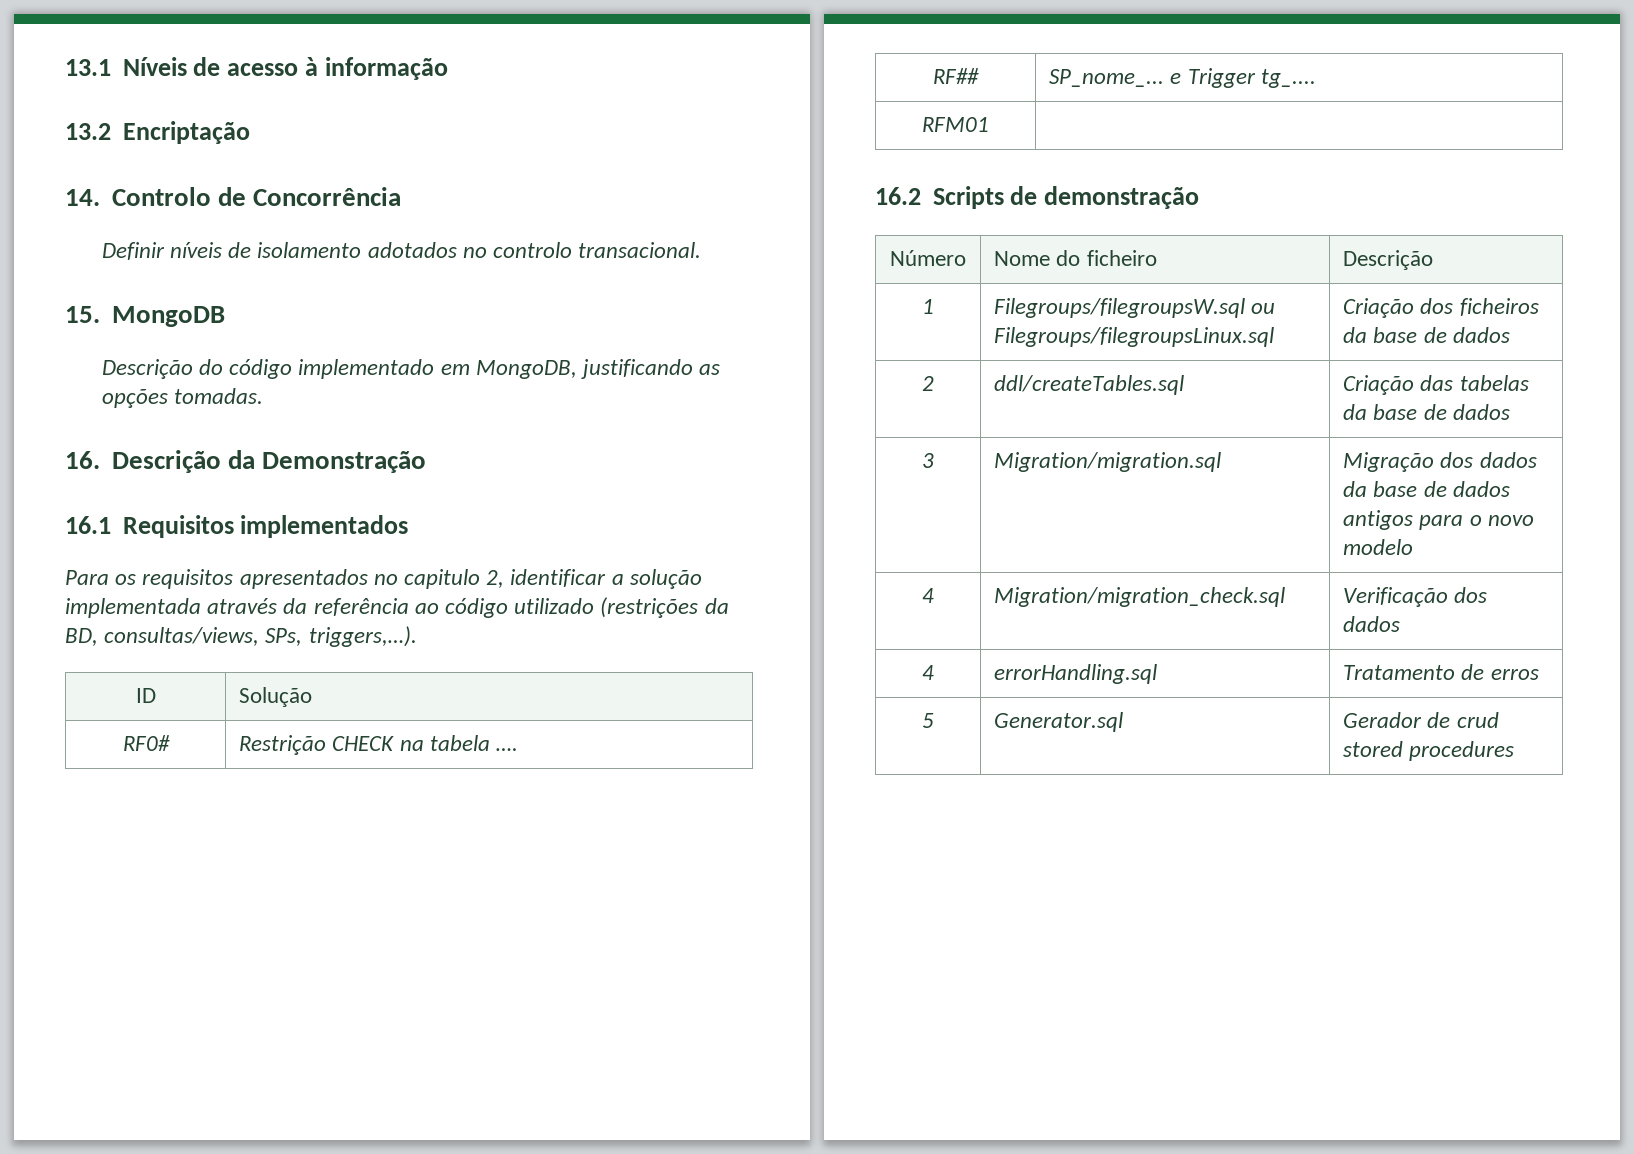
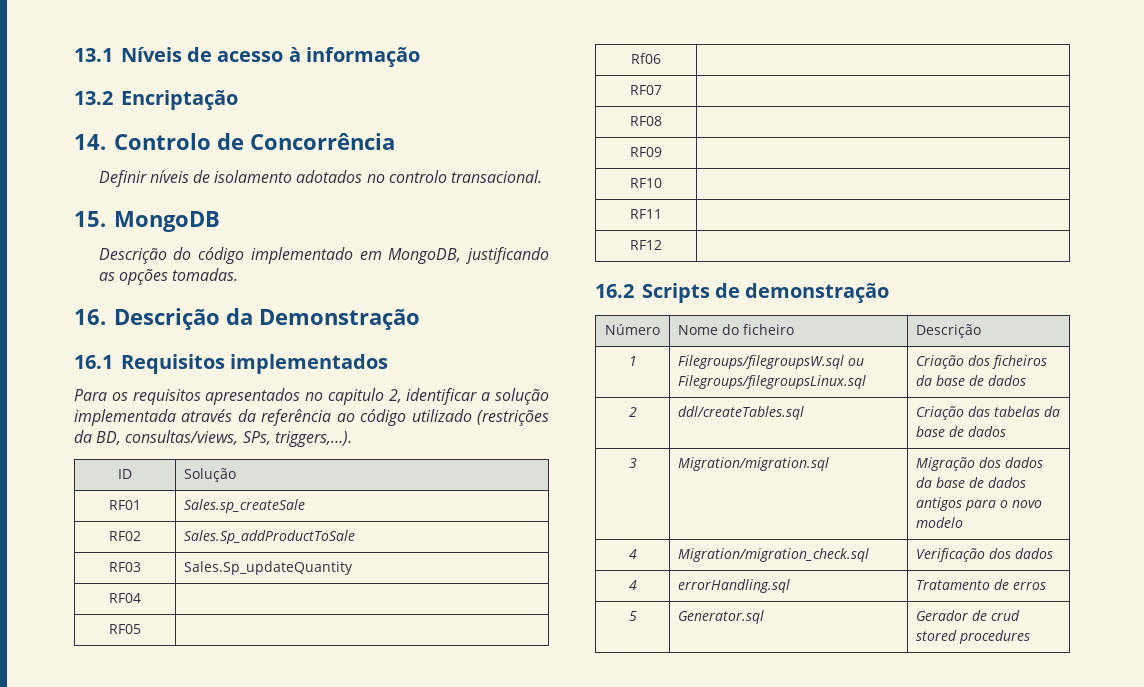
- RF0# | Restrição CHECK na tabela ….
- RF## | SP_nome_... e Trigger tg_....
- RFM01 |
+ RF01 | Sales.sp_createSale
+ RF02 | Sales.Sp_addProductToSale
+ RF03 | Sales.Sp_updateQuantity
+ RF04 |
+ RF05 |
+ Rf06 |
+ RF07 |
+ RF08 |
+ RF09 |
+ RF10 |
+ RF11 |
+ RF12 |

